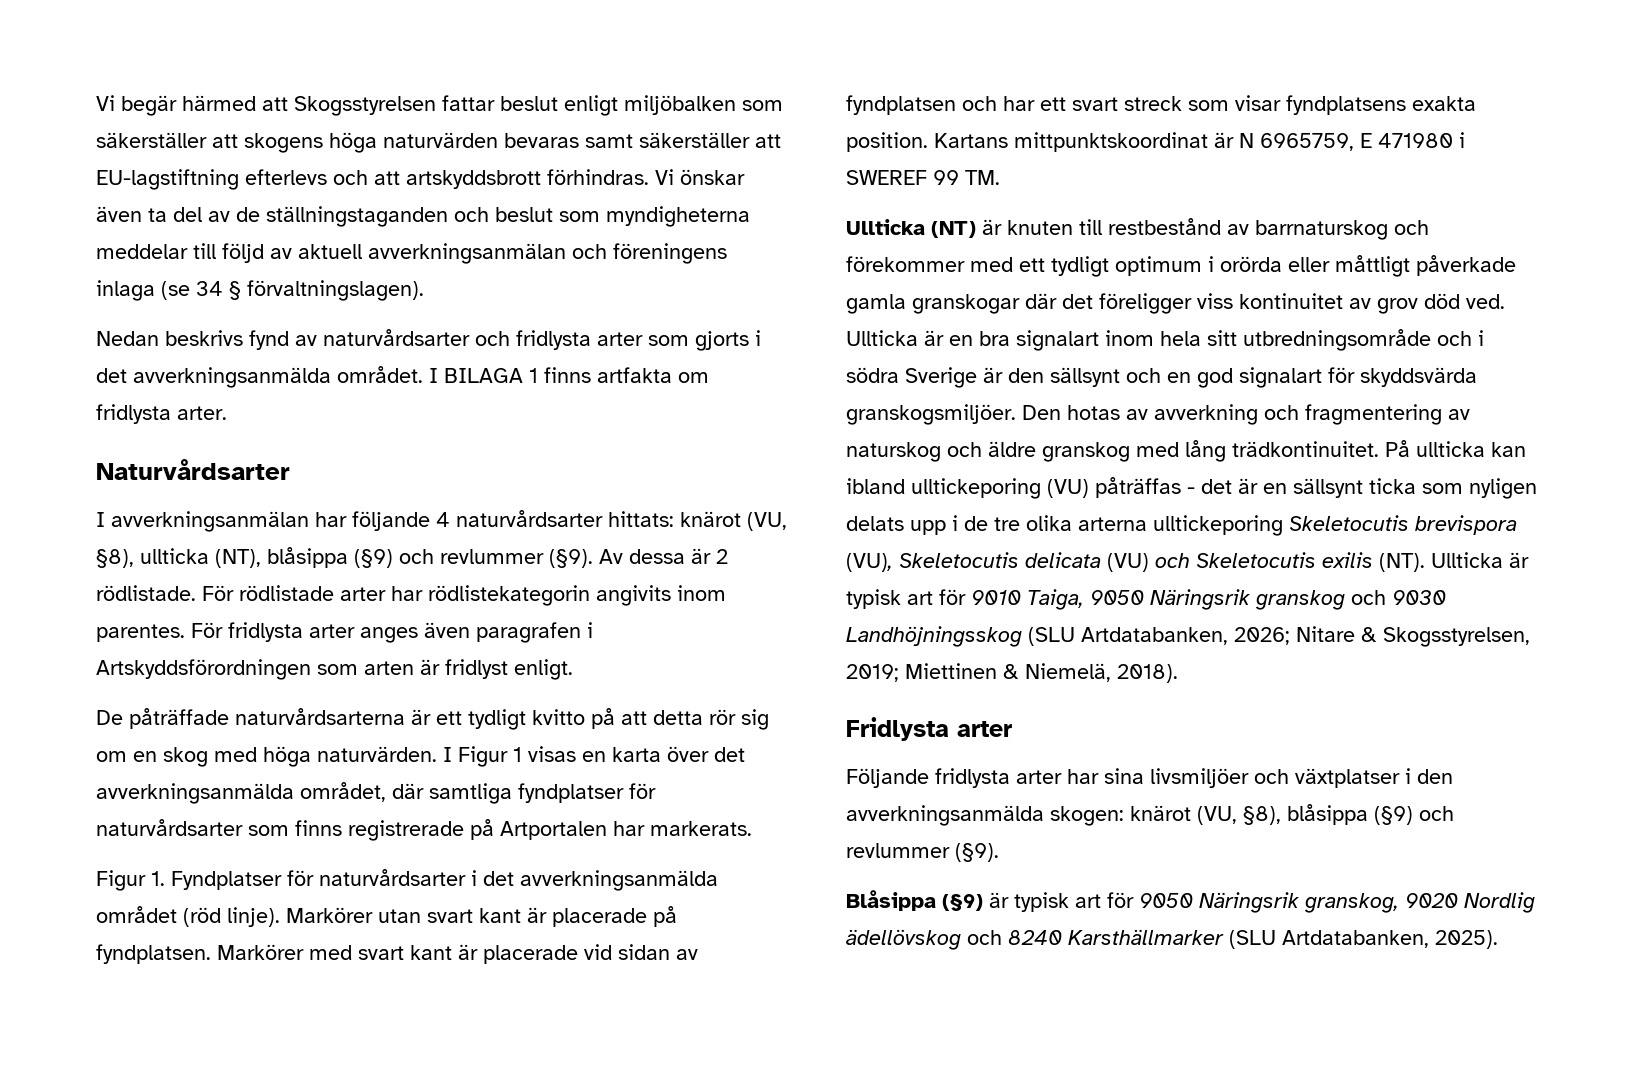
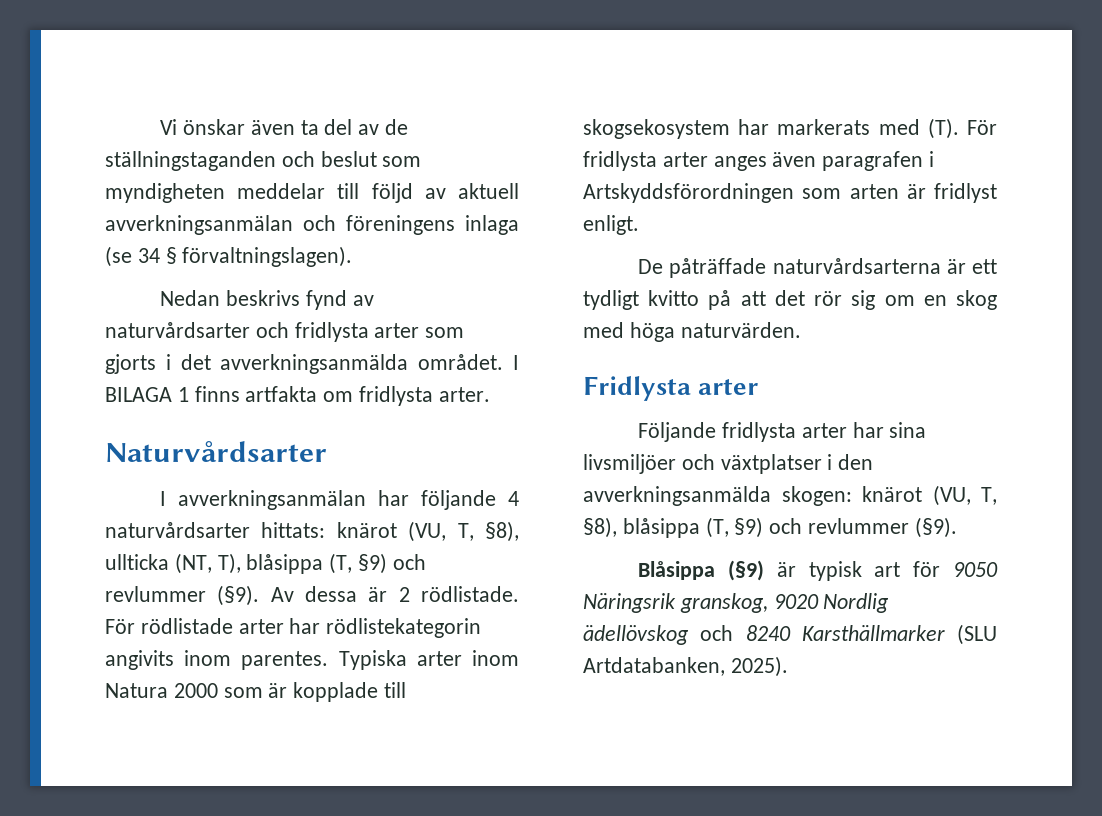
- Vi begär härmed att Skogsstyrelsen fattar beslut enligt miljöbalken som säkerställer att skogens höga naturvärden bevaras samt säkerställer att EU-lagstiftning efterlevs och att artskyddsbrott förhindras. Vi önskar även ta del av de ställningstaganden och beslut som myndigheterna meddelar till följd av aktuell avverkningsanmälan och föreningens inlaga (se 34 § förvaltningslagen).
+ Vi önskar även ta del av de ställningstaganden och beslut som myndigheten meddelar till följd av aktuell avverkningsanmälan och föreningens inlaga (se 34 § förvaltningslagen).
- I avverkningsanmälan har följande 4 naturvårdsarter hittats: knärot (VU, §8), ullticka (NT), blåsippa (§9) och revlummer (§9).
+ I avverkningsanmälan har följande 4 naturvårdsarter hittats: knärot (VU, T, §8), ullticka (NT, T), blåsippa (T, §9) och revlummer (§9).
- För fridlysta arter anges även paragrafen i Artskyddsförordningen som arten är fridlyst enligt.
+ Typiska arter inom Natura 2000 som är kopplade till skogsekosystem har markerats med (T). För fridlysta arter anges även paragrafen i Artskyddsförordningen som arten är fridlyst enligt.
- De påträffade naturvårdsarterna är ett tydligt kvitto på att detta rör sig om en skog med höga naturvärden. I Figur 1 visas en karta över det avverkningsanmälda området, där samtliga fyndplatser för naturvårdsarter som finns registrerade på Artportalen har markerats.
- Figur 1. Fyndplatser för naturvårdsarter i det avverkningsanmälda området (röd linje). Markörer utan svart kant är placerade på fyndplatsen. Markörer med svart kant är placerade vid sidan av fyndplatsen och har ett svart streck som visar fyndplatsens exakta position. Kartans mittpunktskoordinat är N 6965759, E 471980 i SWEREF 99 TM.
- Ullticka (NT) är knuten till restbestånd av barrnaturskog och förekommer med ett tydligt optimum i orörda eller måttligt påverkade gamla granskogar där det föreligger viss kontinuitet av grov död ved. Ullticka är en bra signalart inom hela sitt utbredningsområde och i södra Sverige är den sällsynt och en god signalart för skyddsvärda granskogsmiljöer. Den hotas av avverkning och fragmentering av naturskog och äldre granskog med lång trädkontinuitet. På ullticka kan ibland ulltickeporing (VU) påträffas - det är en sällsynt ticka som nyligen delats upp i de tre olika arterna ulltickeporing Skeletocutis brevispora (VU), Skeletocutis delicata (VU) och Skeletocutis exilis (NT). Ullticka är typisk art för 9010 Taiga, 9050 Näringsrik granskog och 9030 Landhöjningsskog (SLU Artdatabanken, 2026; Nitare & Skogsstyrelsen, 2019; Miettinen & Niemelä, 2018).
+ De påträffade naturvårdsarterna är ett tydligt kvitto på att det rör sig om en skog med höga naturvärden.
- Följande fridlysta arter har sina livsmiljöer och växtplatser i den avverkningsanmälda skogen: knärot (VU, §8), blåsippa (§9) och revlummer (§9).
+ Följande fridlysta arter har sina livsmiljöer och växtplatser i den avverkningsanmälda skogen: knärot (VU, T, §8), blåsippa (T, §9) och revlummer (§9).

